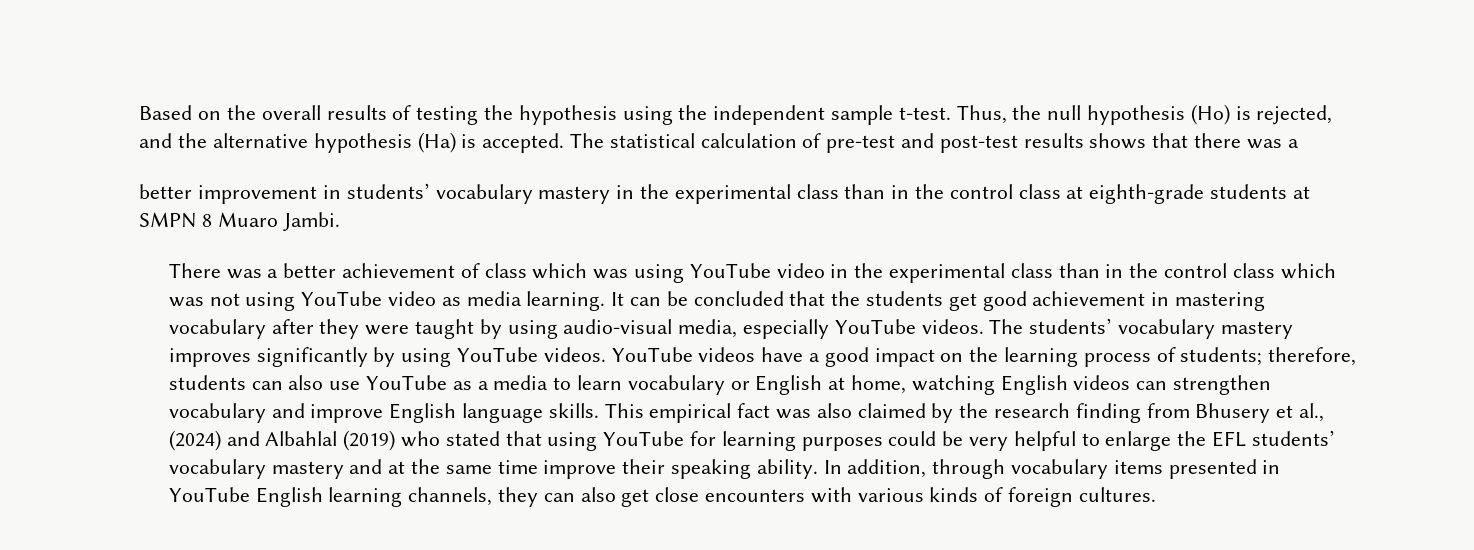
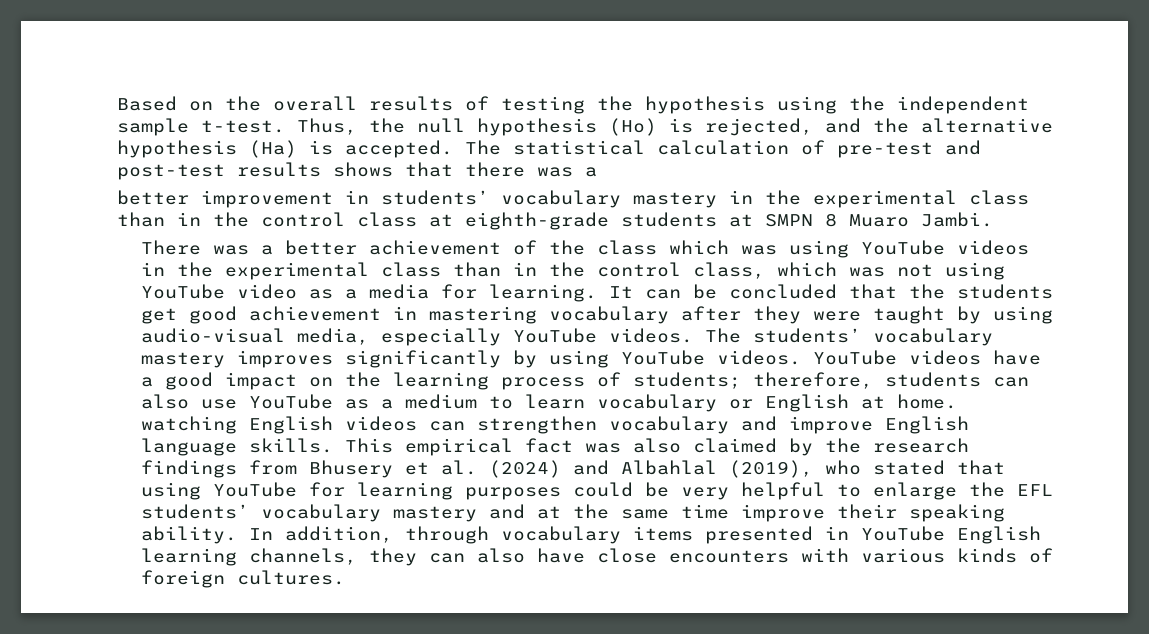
- There was a better achievement of class which was using YouTube video in the experimental class than in the control class which was not using YouTube video as media learning.
+ There was a better achievement of the class which was using YouTube videos in the experimental class than in the control class, which was not using YouTube video as a media for learning.
- YouTube videos have a good impact on the learning process of students; therefore, students can also use YouTube as a media to learn vocabulary or English at home, watching English videos can strengthen vocabulary and improve English language skills.
+ YouTube videos have a good impact on the learning process of students; therefore, students can also use YouTube as a medium to learn vocabulary or English at home. watching English videos can strengthen vocabulary and improve English language skills.
- This empirical fact was also claimed by the research finding from Bhusery et al., (2024) and Albahlal (2019) who stated that using YouTube for learning purposes could be very helpful to enlarge the EFL students’ vocabulary mastery and at the same time improve their speaking ability.
+ This empirical fact was also claimed by the research findings from Bhusery et al. (2024) and Albahlal (2019), who stated that using YouTube for learning purposes could be very helpful to enlarge the EFL students’ vocabulary mastery and at the same time improve their speaking ability.
- In addition, through vocabulary items presented in YouTube English learning channels, they can also get close encounters with various kinds of foreign cultures.
+ In addition, through vocabulary items presented in YouTube English learning channels, they can also have close encounters with various kinds of foreign cultures.

